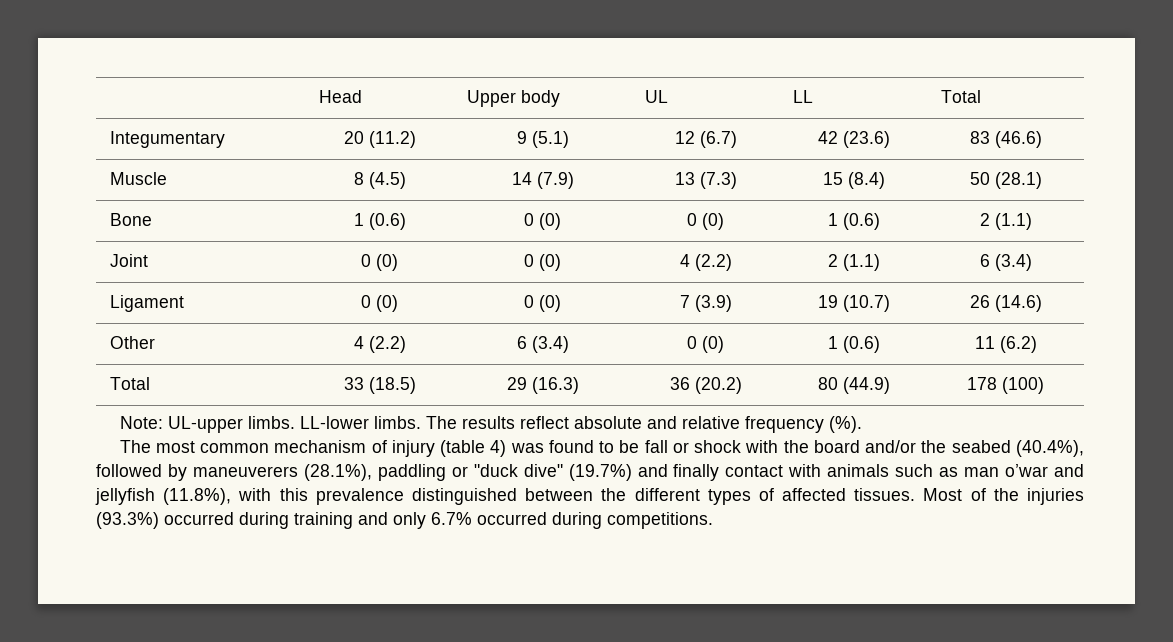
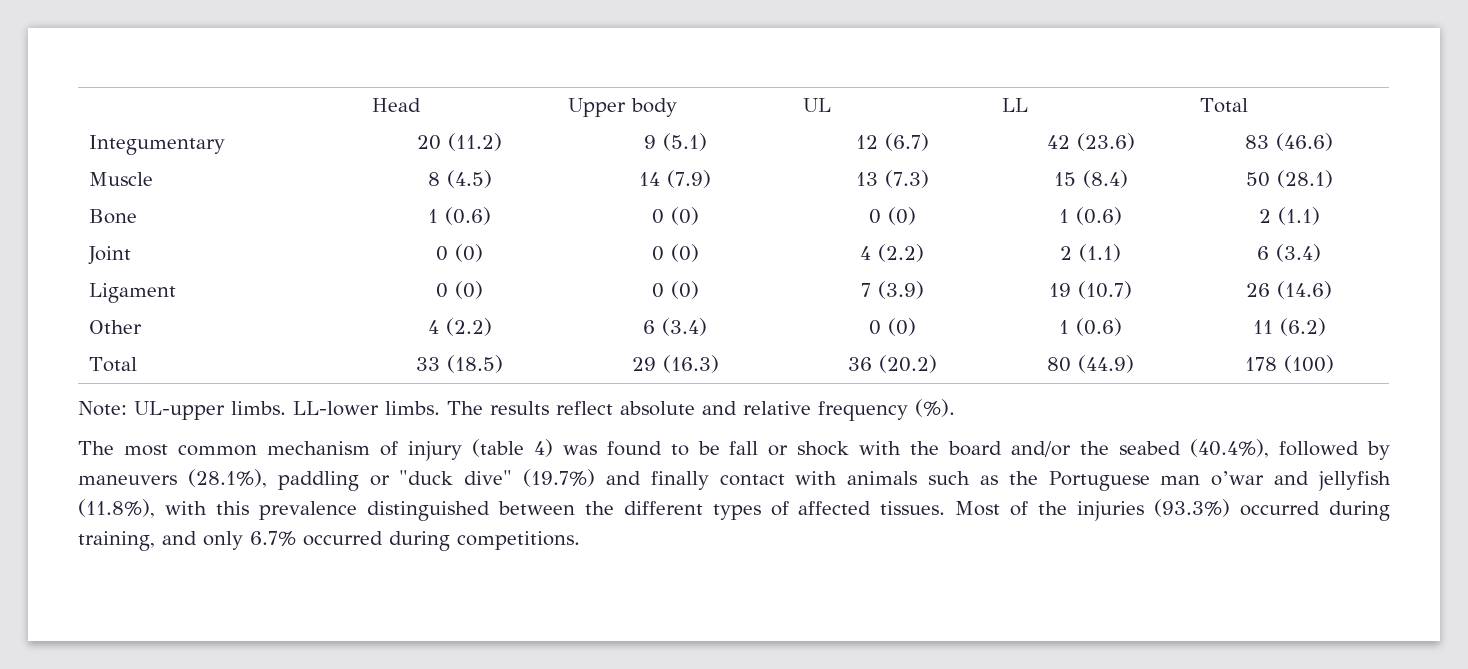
- The most common mechanism of injury (table 4) was found to be fall or shock with the board and/or the seabed (40.4%), followed by maneuverers (28.1%), paddling or "duck dive" (19.7%) and finally contact with animals such as man o’war and jellyfish (11.8%), with this prevalence distinguished between the different types of affected tissues.
+ The most common mechanism of injury (table 4) was found to be fall or shock with the board and/or the seabed (40.4%), followed by maneuvers (28.1%), paddling or "duck dive" (19.7%) and finally contact with animals such as the Portuguese man o’war and jellyfish (11.8%), with this prevalence distinguished between the different types of affected tissues.
- Most of the injuries (93.3%) occurred during training and only 6.7% occurred during competitions.
+ Most of the injuries (93.3%) occurred during training, and only 6.7% occurred during competitions.

